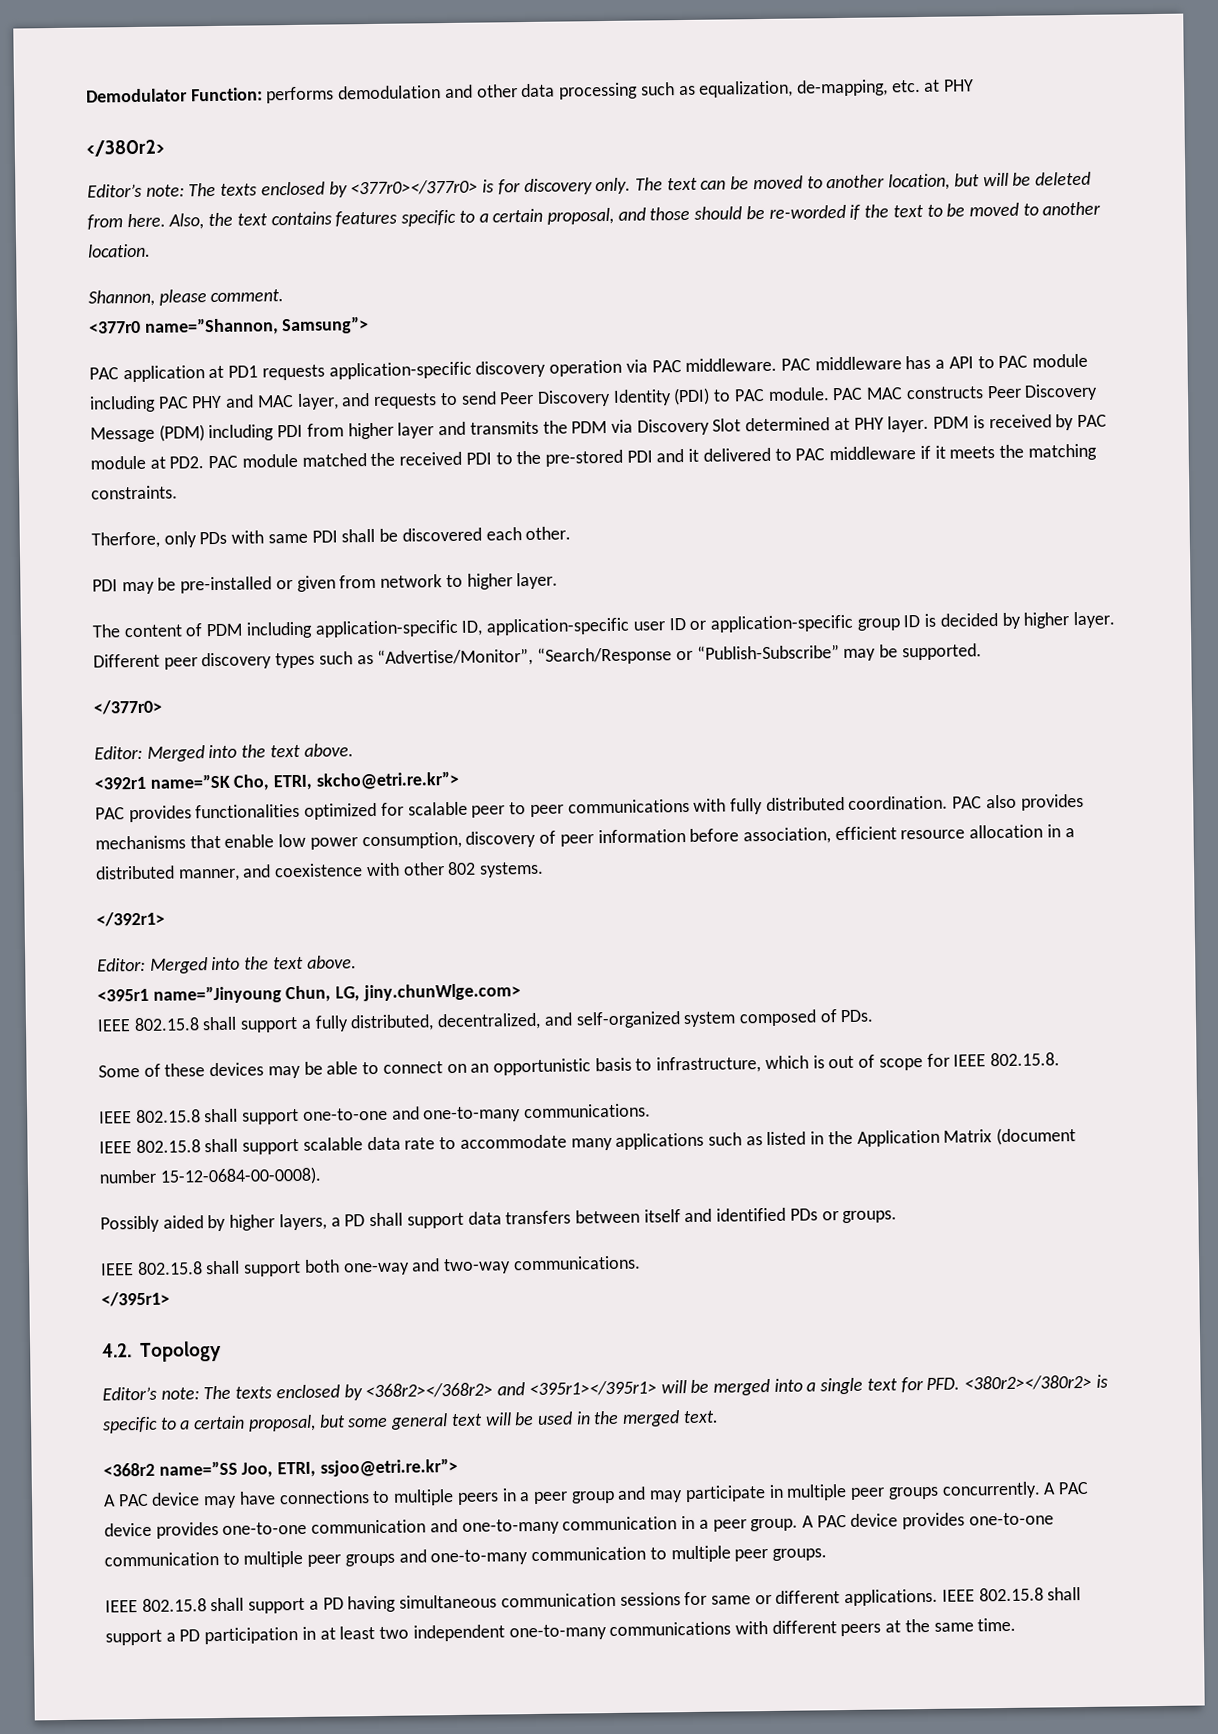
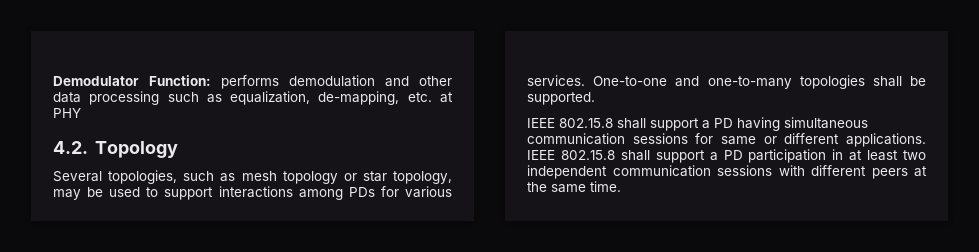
- </380r2>
- Editor’s note: The texts enclosed by <377r0></377r0> is for discovery only. The text can be moved to another location, but will be deleted from here. Also, the text contains features specific to a certain proposal, and those should be re-worded if the text to be moved to another location.
- Shannon, please comment.
- <377r0 name=”Shannon, Samsung”>
- PAC application at PD1 requests application-specific discovery operation via PAC middleware. PAC middleware has a API to PAC module including PAC PHY and MAC layer, and requests to send Peer Discovery Identity (PDI) to PAC module. PAC MAC constructs Peer Discovery Message (PDM) including PDI from higher layer and transmits the PDM via Discovery Slot determined at PHY layer. PDM is received by PAC module at PD2. PAC module matched the received PDI to the pre-stored PDI and it delivered to PAC middleware if it meets the matching constraints.
- Therfore, only PDs with same PDI shall be discovered each other.
- PDI may be pre-installed or given from network to higher layer.
- The content of PDM including application-specific ID, application-specific user ID or application-specific group ID is decided by higher layer. Different peer discovery types such as “Advertise/Monitor”, “Search/Response or “Publish-Subscribe” may be supported.
- </377r0>
- Editor: Merged into the text above.
- <392r1 name=”SK Cho, ETRI, skcho@etri.re.kr”>
- PAC provides functionalities optimized for scalable peer to peer communications with fully distributed coordination. PAC also provides mechanisms that enable low power consumption, discovery of peer information before association, efficient resource allocation in a distributed manner, and coexistence with other 802 systems.
- </392r1>
- Editor: Merged into the text above.
- <395r1 name=”Jinyoung Chun, LG, jiny.chunWlge.com>
- IEEE 802.15.8 shall support a fully distributed, decentralized, and self-organized system composed of PDs.
- Some of these devices may be able to connect on an opportunistic basis to infrastructure, which is out of scope for IEEE 802.15.8.
- IEEE 802.15.8 shall support one-to-one and one-to-many communications.
- IEEE 802.15.8 shall support scalable data rate to accommodate many applications such as listed in the Application Matrix (document number 15-12-0684-00-0008).
- Possibly aided by higher layers, a PD shall support data transfers between itself and identified PDs or groups.
- IEEE 802.15.8 shall support both one-way and two-way communications.
- </395r1>
  4.2. Topology
- Editor’s note: The texts enclosed by <368r2></368r2> and <395r1></395r1> will be merged into a single text for PFD. <380r2></380r2> is specific to a certain proposal, but some general text will be used in the merged text.
- <368r2 name=”SS Joo, ETRI, ssjoo@etri.re.kr”>
- A PAC device may have connections to multiple peers in a peer group and may participate in multiple peer groups concurrently. A PAC device provides one-to-one communication and one-to-many communication in a peer group. A PAC device provides one-to-one communication to multiple peer groups and one-to-many communication to multiple peer groups.
+ Several topologies, such as mesh topology or star topology, may be used to support interactions among PDs for various services. One-to-one and one-to-many topologies shall be supported.
- IEEE 802.15.8 shall support a PD participation in at least two independent one-to-many communications with different peers at the same time.
+ IEEE 802.15.8 shall support a PD participation in at least two independent communication sessions with different peers at the same time.

